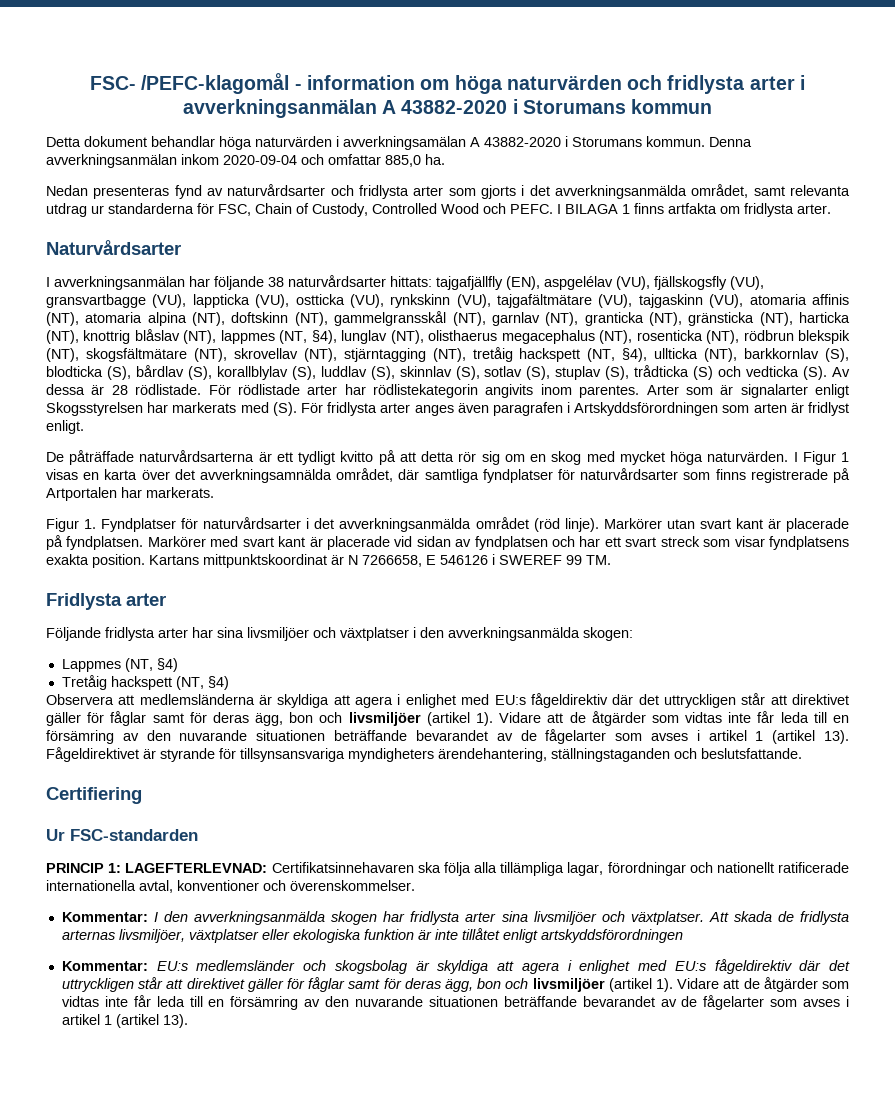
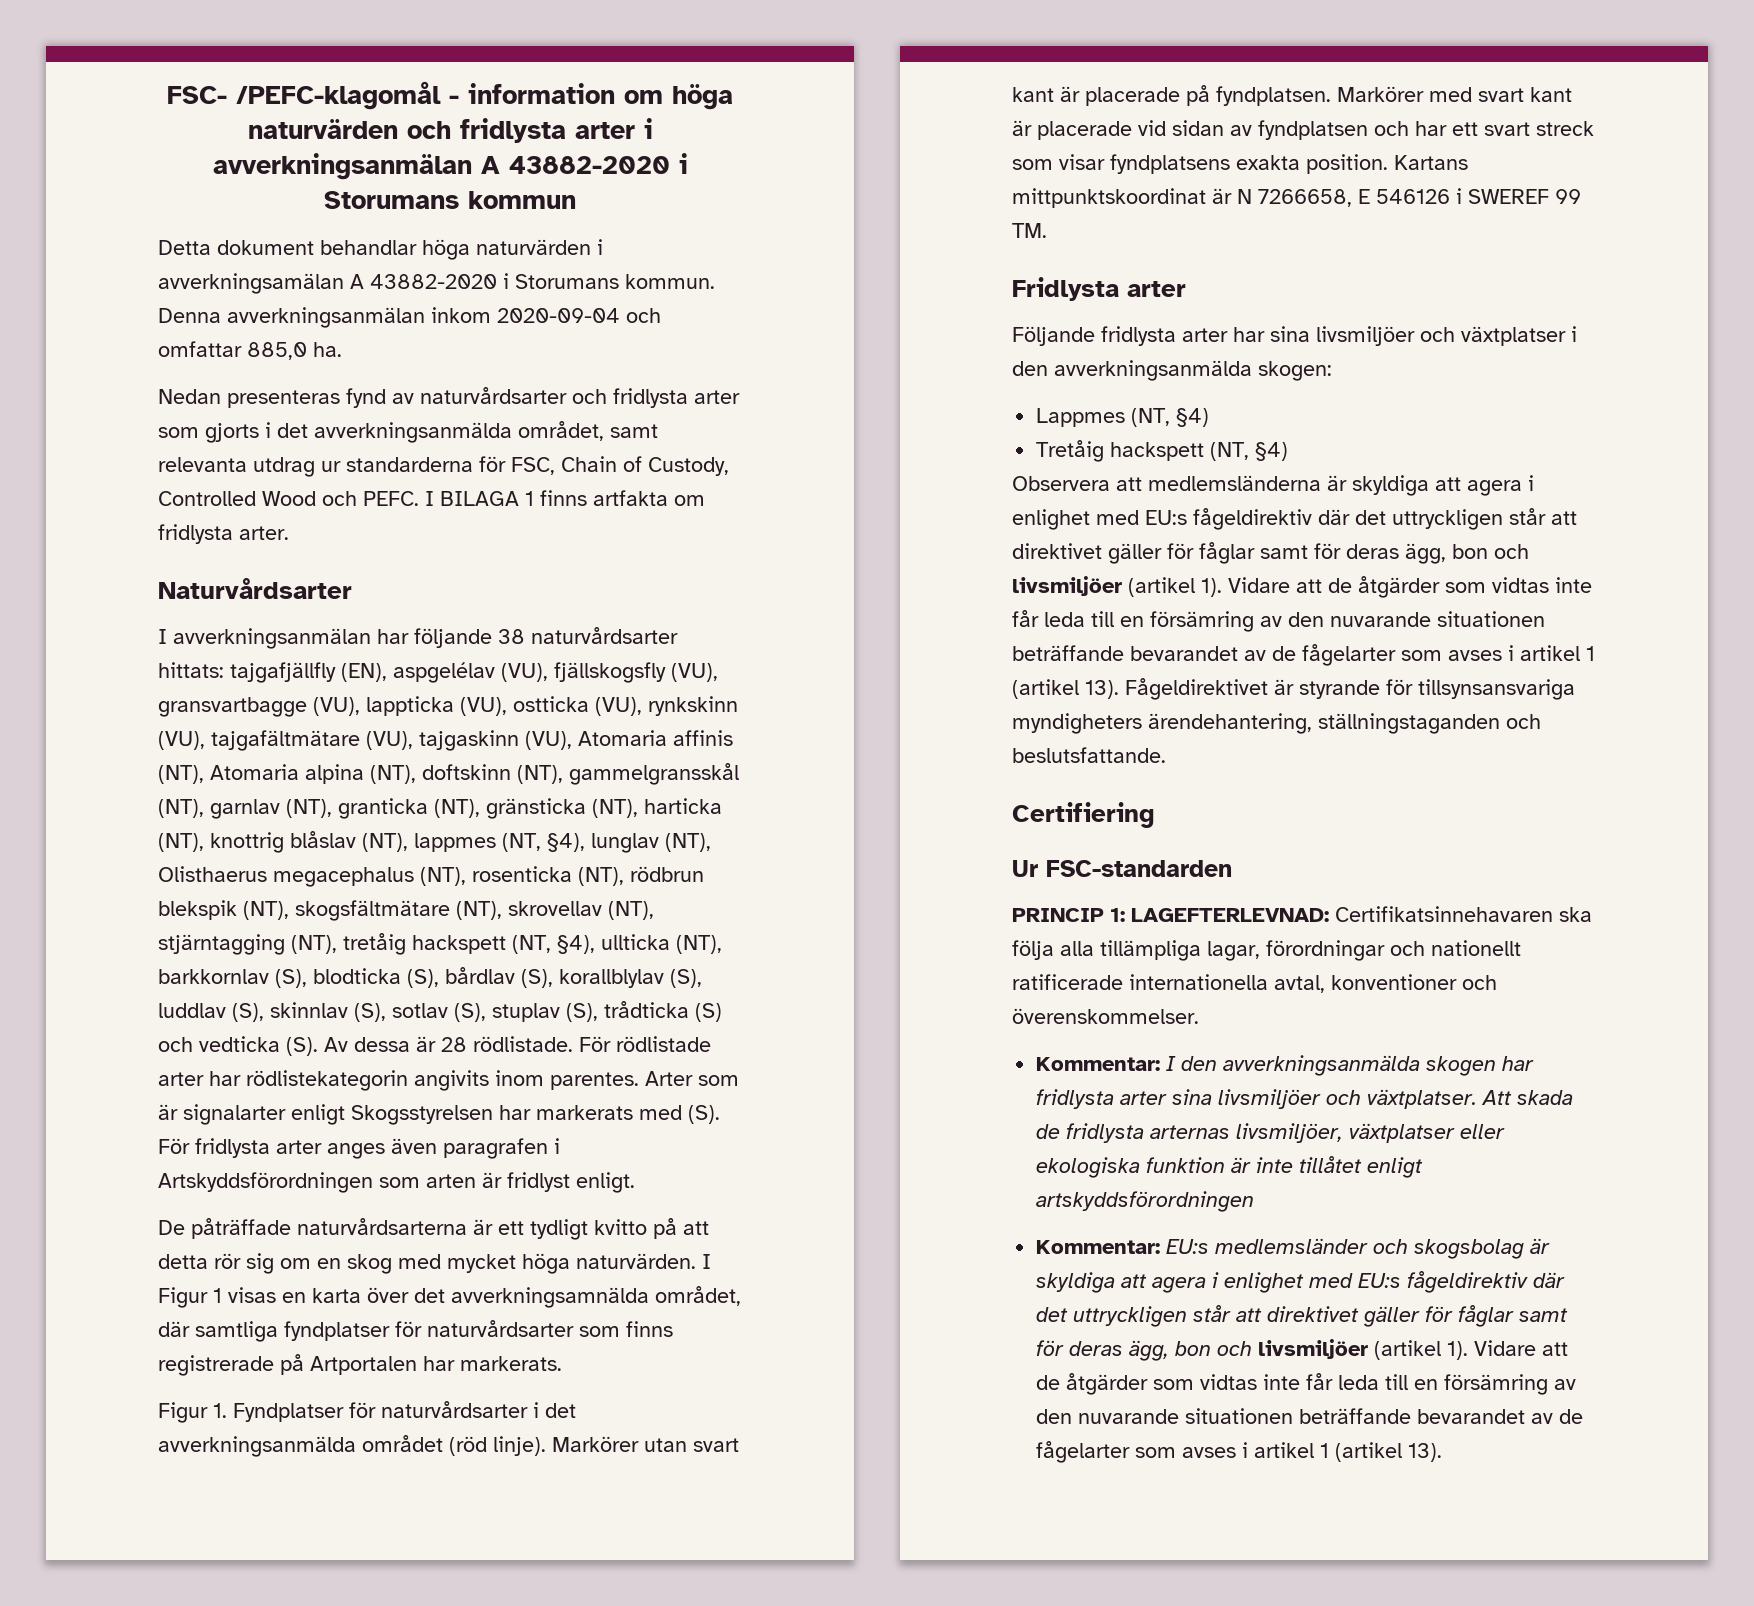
- tajgafjällfly (EN), aspgelélav (VU), fjällskogsfly (VU), gransvartbagge (VU), lappticka (VU), ostticka (VU), rynkskinn (VU), tajgafältmätare (VU), tajgaskinn (VU), atomaria affinis (NT), atomaria alpina (NT), doftskinn (NT), gammelgransskål (NT), garnlav (NT), granticka (NT), gränsticka (NT), harticka (NT), knottrig blåslav (NT), lappmes (NT, §4), lunglav (NT), olisthaerus megacephalus (NT), rosenticka (NT), rödbrun blekspik (NT), skogsfältmätare (NT), skrovellav (NT), stjärntagging (NT), tretåig hackspett (NT, §4), ullticka (NT), barkkornlav (S), blodticka (S), bårdlav (S), korallblylav (S), luddlav (S), skinnlav (S), sotlav (S), stuplav (S), trådticka (S) och vedticka (S). Av dessa är 28 rödlistade.
+ tajgafjällfly (EN), aspgelélav (VU), fjällskogsfly (VU), gransvartbagge (VU), lappticka (VU), ostticka (VU), rynkskinn (VU), tajgafältmätare (VU), tajgaskinn (VU), Atomaria affinis (NT), Atomaria alpina (NT), doftskinn (NT), gammelgransskål (NT), garnlav (NT), granticka (NT), gränsticka (NT), harticka (NT), knottrig blåslav (NT), lappmes (NT, §4), lunglav (NT), Olisthaerus megacephalus (NT), rosenticka (NT), rödbrun blekspik (NT), skogsfältmätare (NT), skrovellav (NT), stjärntagging (NT), tretåig hackspett (NT, §4), ullticka (NT), barkkornlav (S), blodticka (S), bårdlav (S), korallblylav (S), luddlav (S), skinnlav (S), sotlav (S), stuplav (S), trådticka (S) och vedticka (S). Av dessa är 28 rödlistade.

